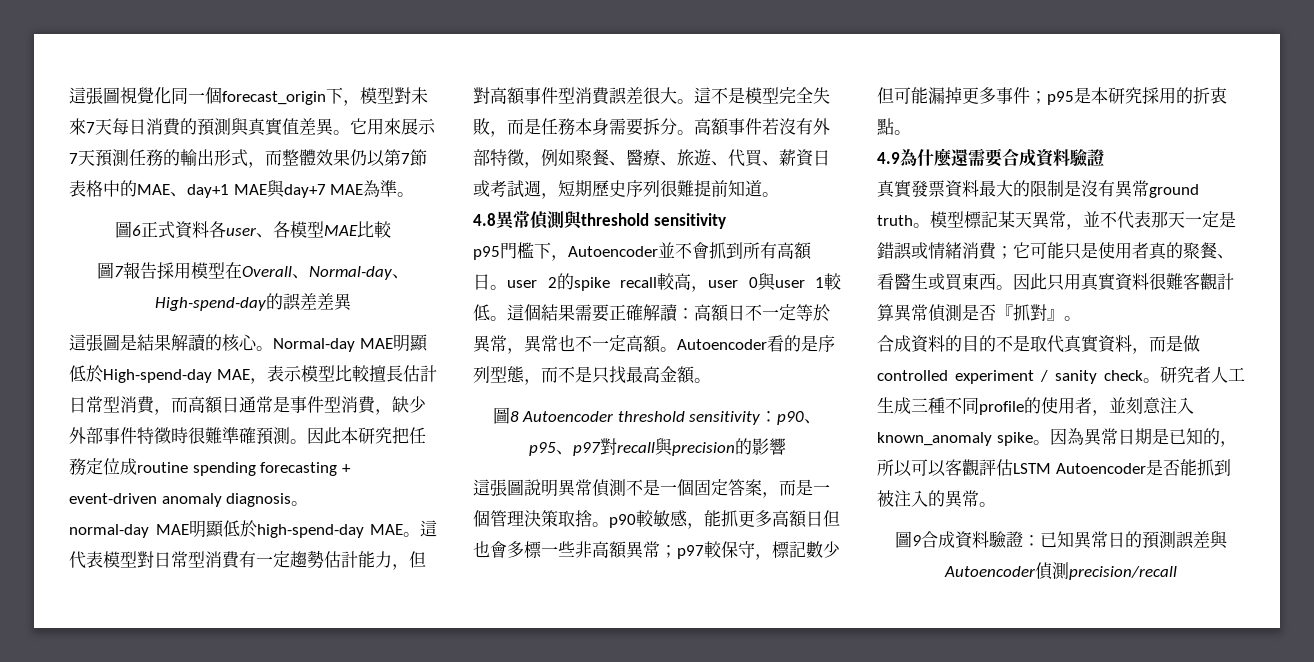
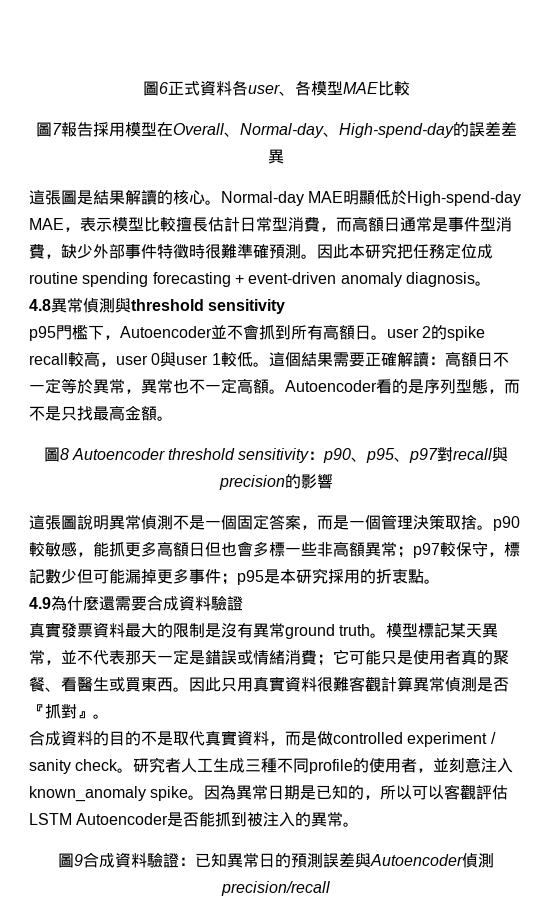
- 這張圖視覺化同一個forecast_origin下，模型對未來7天每日消費的預測與真實值差異。它用來展示7天預測任務的輸出形式，而整體效果仍以第7節表格中的MAE、day+1 MAE與day+7 MAE為準。
- normal-day MAE明顯低於high-spend-day MAE。這代表模型對日常型消費有一定趨勢估計能力，但對高額事件型消費誤差很大。這不是模型完全失敗，而是任務本身需要拆分。高額事件若沒有外部特徵，例如聚餐、醫療、旅遊、代買、薪資日或考試週，短期歷史序列很難提前知道。

